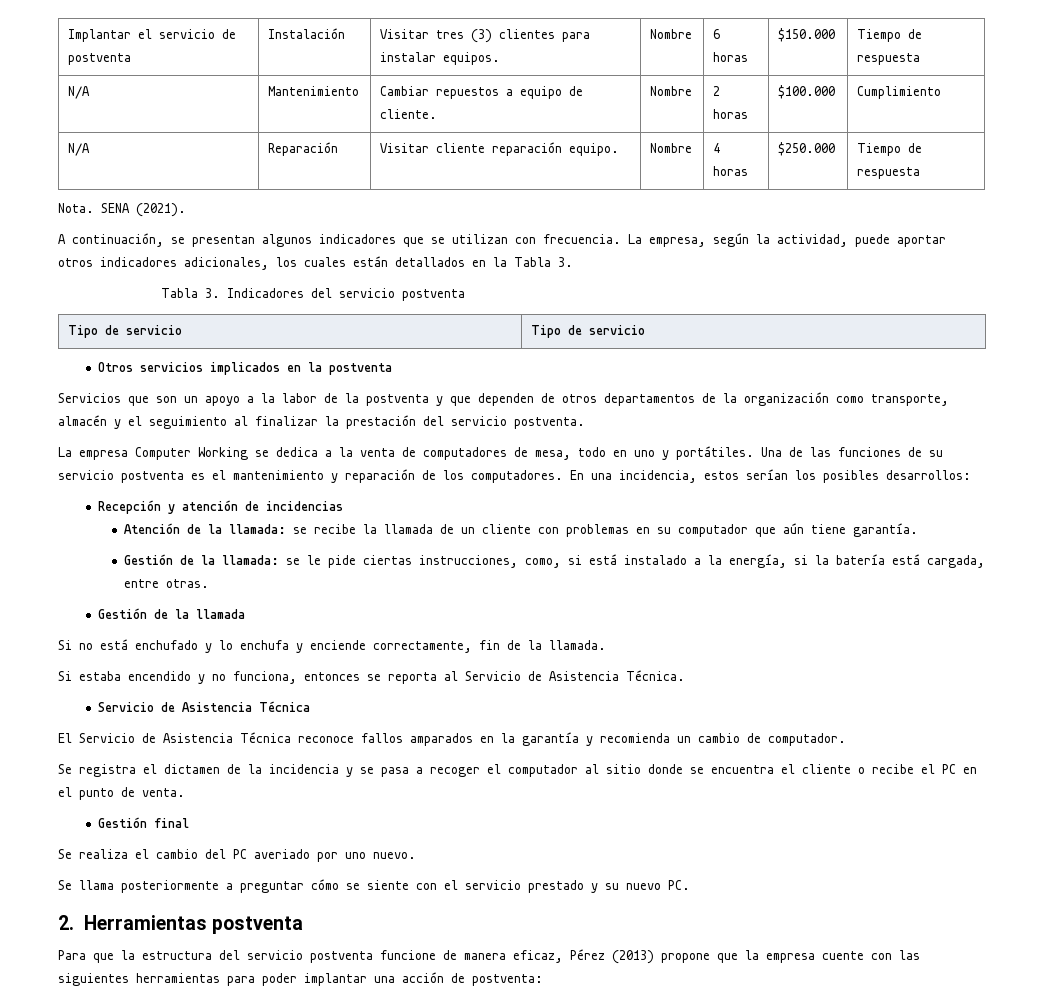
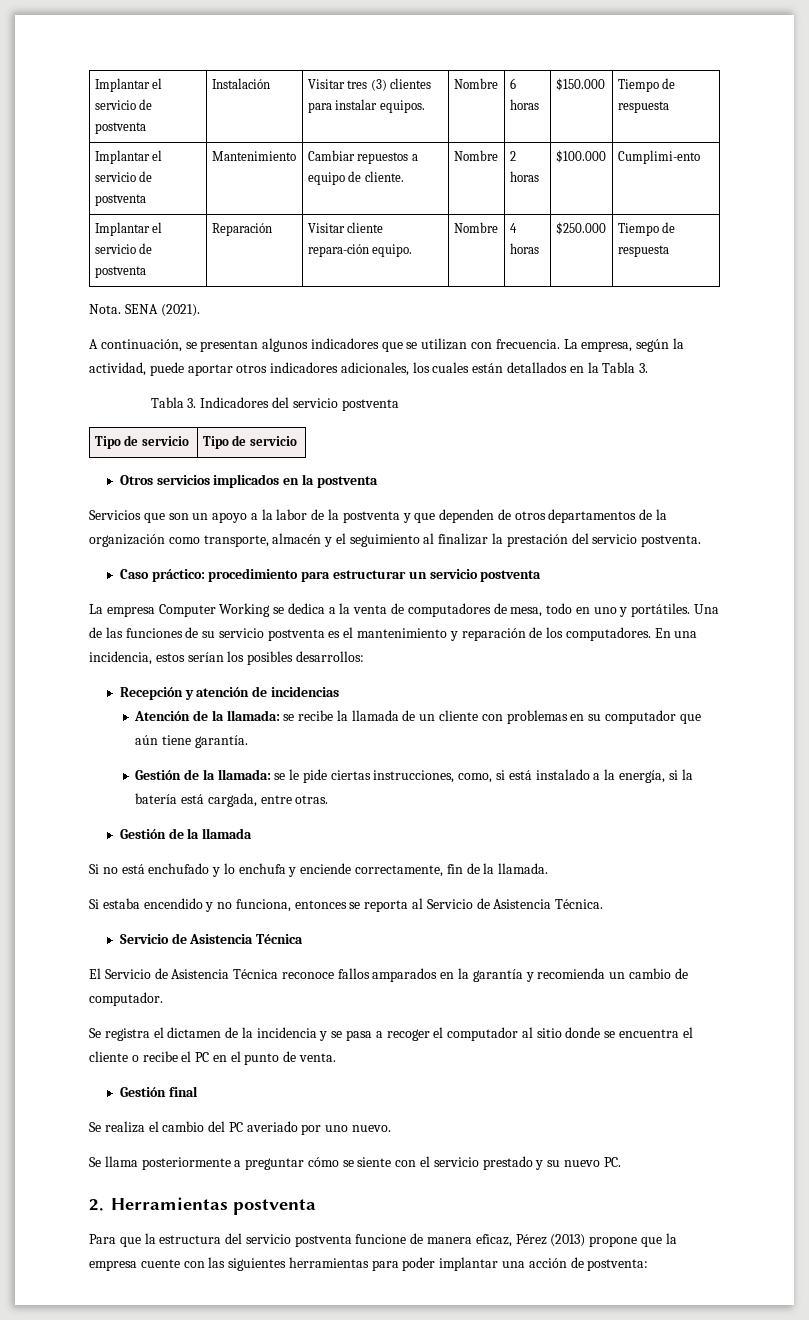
- N/A | Mantenimiento | Cambiar repuestos a equipo de cliente. | Nombre | 2 horas | $100.000 | Cumplimiento
- N/A | Reparación | Visitar cliente reparación equipo. | Nombre | 4 horas | $250.000 | Tiempo de respuesta
+ Implantar el servicio de postventa | Mantenimiento | Cambiar repuestos a equipo de cliente. | Nombre | 2 horas | $100.000 | Cumplimi-ento
+ Implantar el servicio de postventa | Reparación | Visitar cliente repara-ción equipo. | Nombre | 4 horas | $250.000 | Tiempo de respuesta
+ Caso práctico: procedimiento para estructurar un servicio postventa

